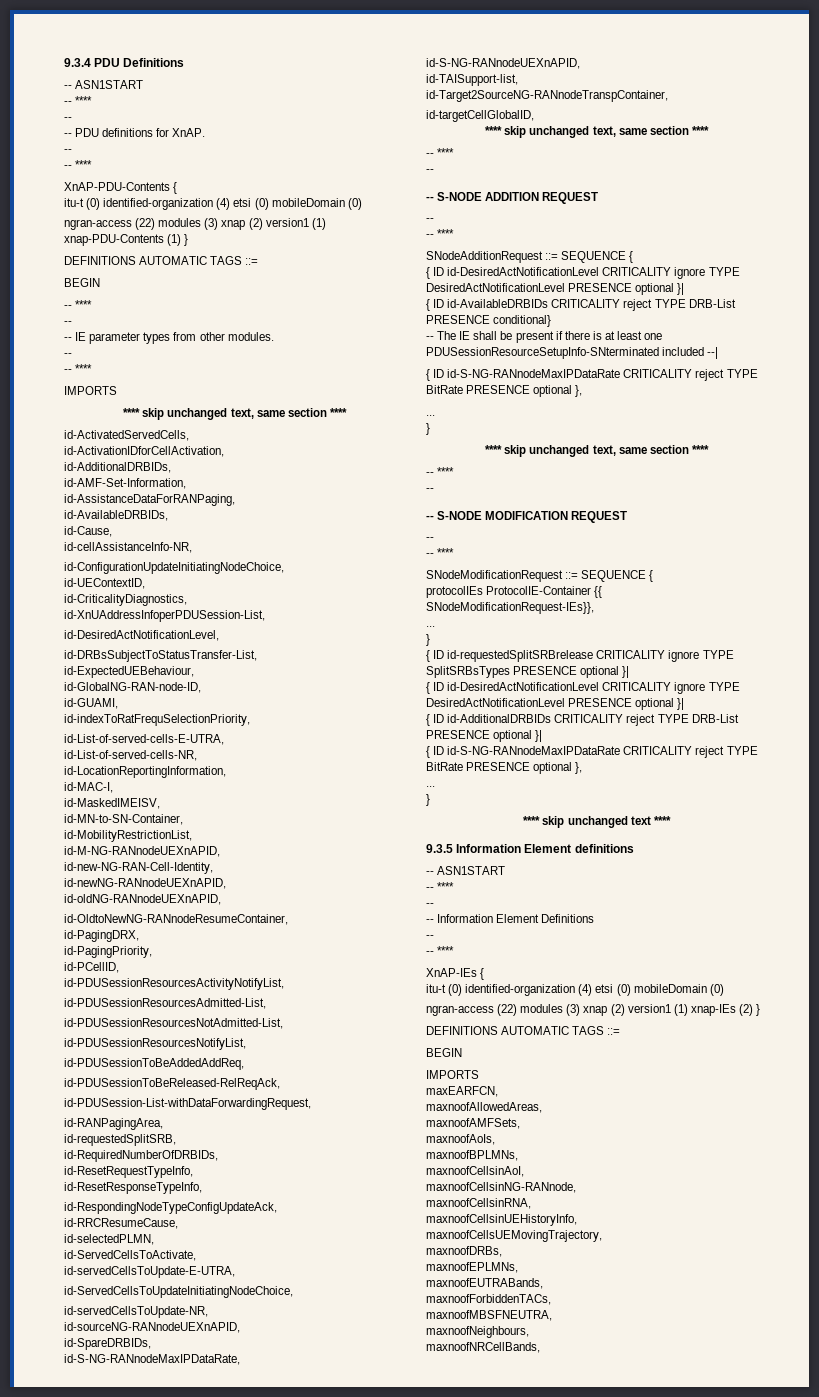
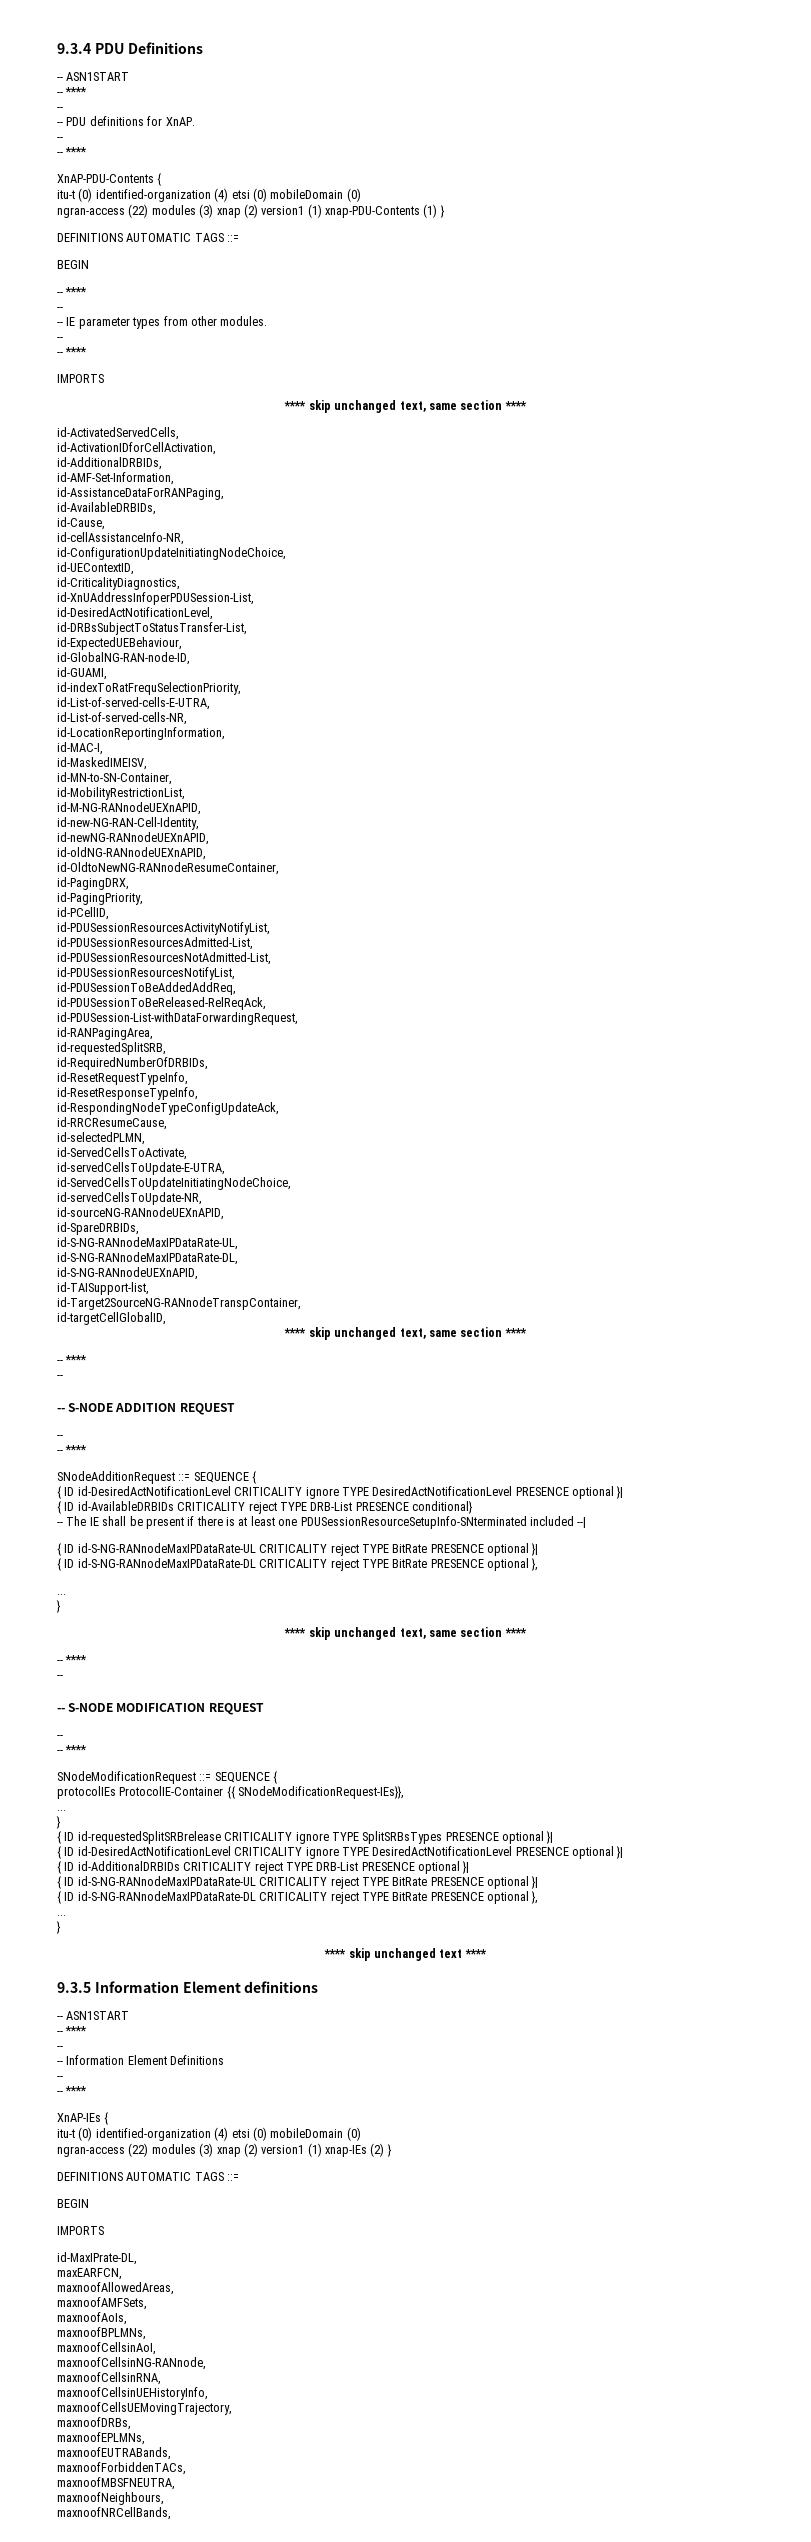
- id-S-NG-RANnodeMaxIPDataRate,
+ id-S-NG-RANnodeMaxIPDataRate-UL,
+ id-S-NG-RANnodeMaxIPDataRate-DL,
  -- The IE shall be present if there is at least one PDUSessionResourceSetupInfo-SNterminated included --|
- { ID id-S-NG-RANnodeMaxIPDataRate CRITICALITY reject TYPE BitRate PRESENCE optional },
+ { ID id-S-NG-RANnodeMaxIPDataRate-UL CRITICALITY reject TYPE BitRate PRESENCE optional }|
+ { ID id-S-NG-RANnodeMaxIPDataRate-DL CRITICALITY reject TYPE BitRate PRESENCE optional },
  { ID id-AdditionalDRBIDs CRITICALITY reject TYPE DRB-List PRESENCE optional }|
- { ID id-S-NG-RANnodeMaxIPDataRate CRITICALITY reject TYPE BitRate PRESENCE optional },
+ { ID id-S-NG-RANnodeMaxIPDataRate-UL CRITICALITY reject TYPE BitRate PRESENCE optional }|
+ { ID id-S-NG-RANnodeMaxIPDataRate-DL CRITICALITY reject TYPE BitRate PRESENCE optional },
+ id-MaxIPrate-DL,

